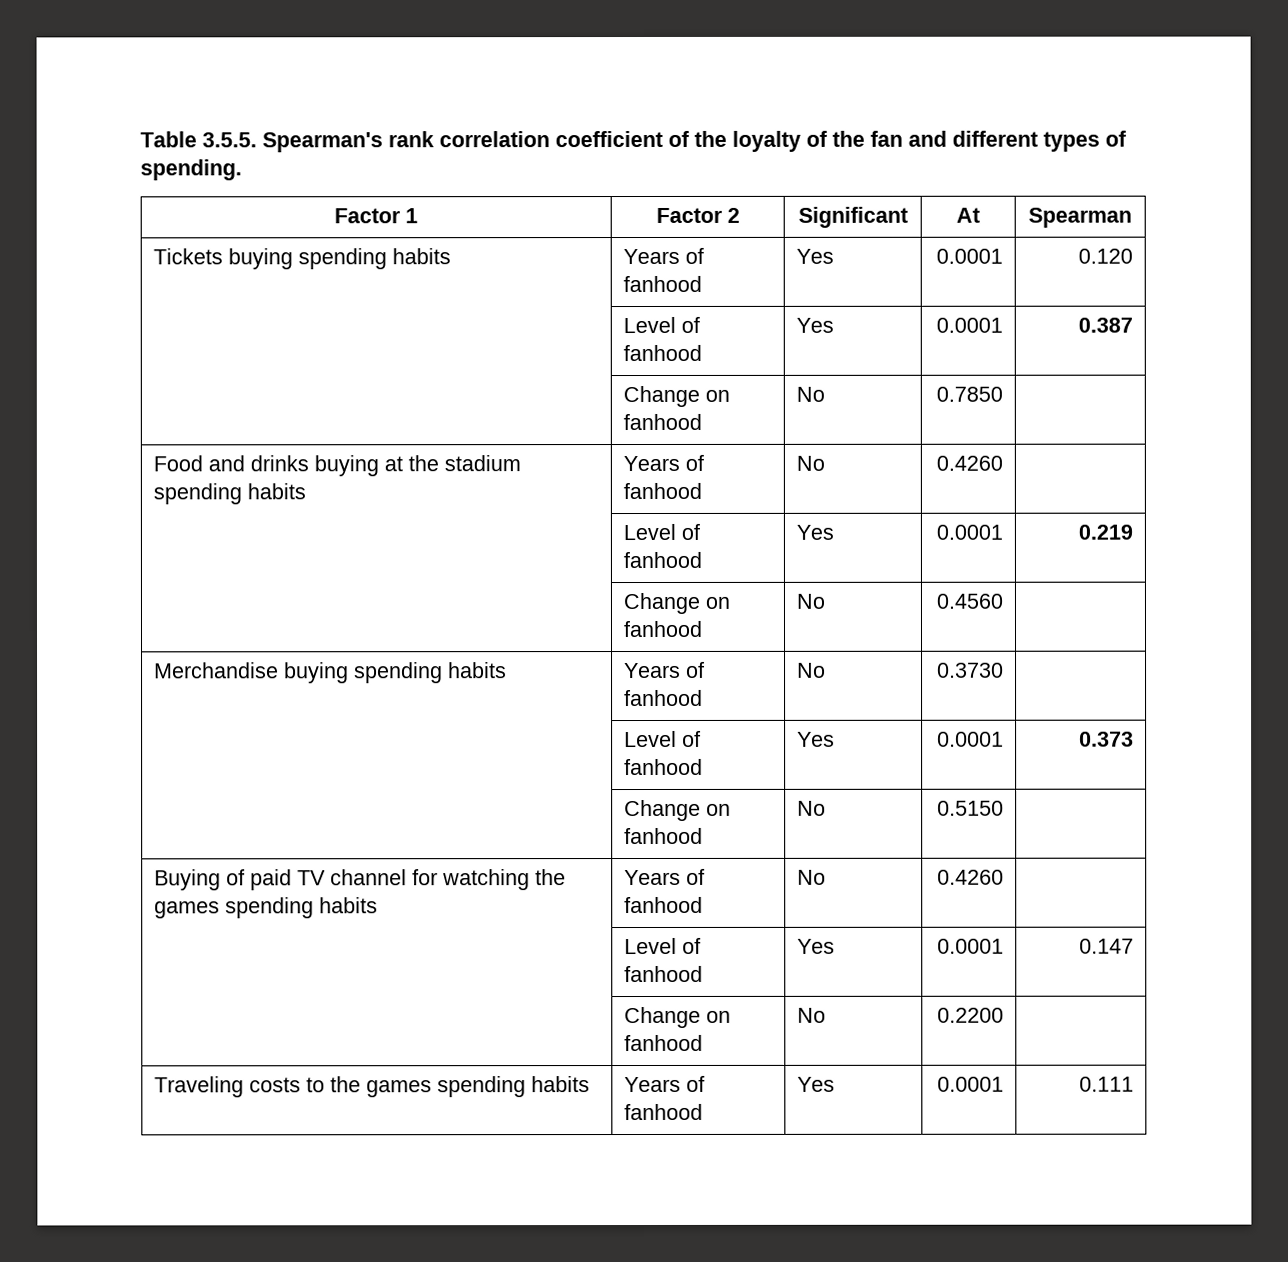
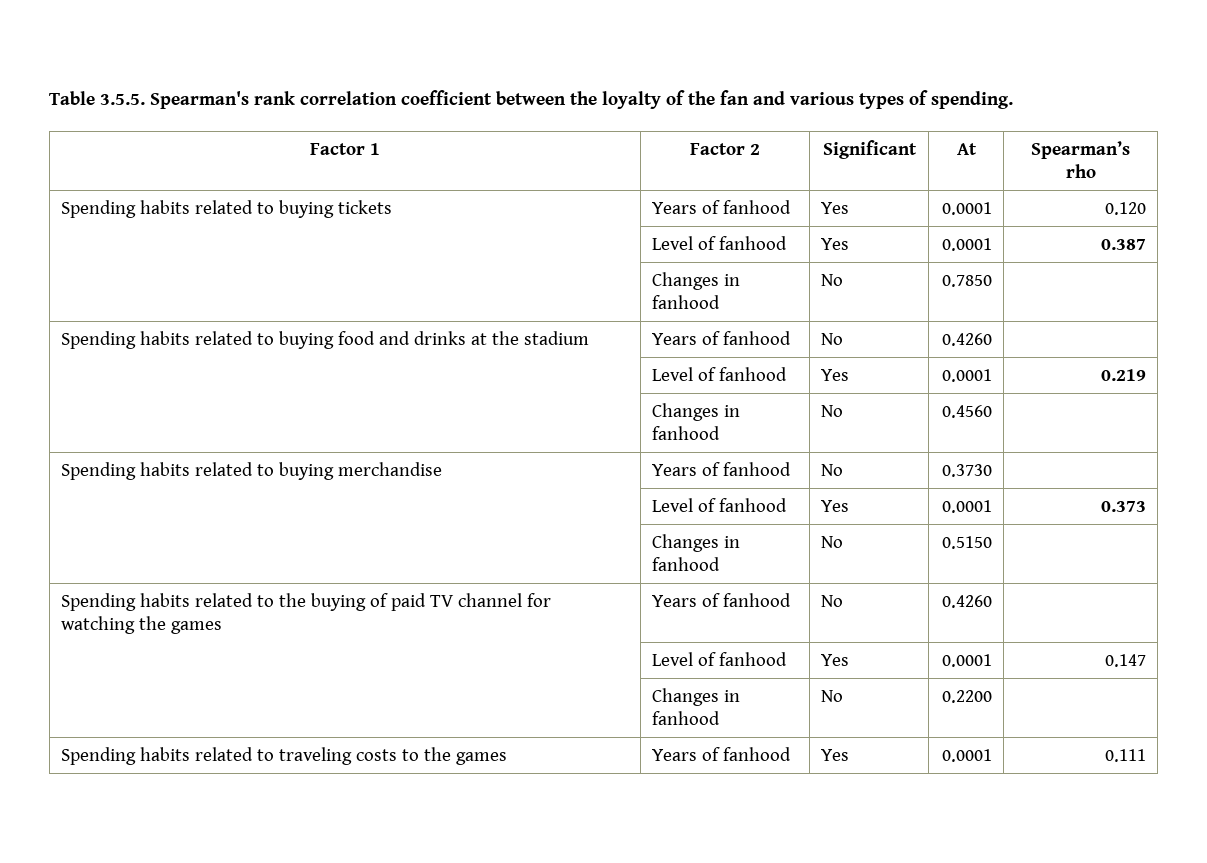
- Table 3.5.5. Spearman's rank correlation coefficient of the loyalty of the fan and different types of spending.
+ Table 3.5.5. Spearman's rank correlation coefficient between the loyalty of the fan and various types of spending.
- Factor 1 | Factor 2 | Significant | At | Spearman
- Tickets buying spending habits | Years of fanhood | Yes | 0.0001 | 0.120
+ Factor 1 | Factor 2 | Significant | At | Spearman’s rho
+ Spending habits related to buying tickets | Years of fanhood | Yes | 0.0001 | 0.120
- | Change on fanhood | No | 0.7850 |
+ | Changes in fanhood | No | 0.7850 |
- Food and drinks buying at the stadium spending habits | Years of fanhood | No | 0.4260 |
+ Spending habits related to buying food and drinks at the stadium | Years of fanhood | No | 0.4260 |
- | Change on fanhood | No | 0.4560 |
+ | Changes in fanhood | No | 0.4560 |
- Merchandise buying spending habits | Years of fanhood | No | 0.3730 |
+ Spending habits related to buying merchandise | Years of fanhood | No | 0.3730 |
- | Change on fanhood | No | 0.5150 |
+ | Changes in fanhood | No | 0.5150 |
- Buying of paid TV channel for watching the games spending habits | Years of fanhood | No | 0.4260 |
+ Spending habits related to the buying of paid TV channel for watching the games | Years of fanhood | No | 0.4260 |
- | Change on fanhood | No | 0.2200 |
+ | Changes in fanhood | No | 0.2200 |
- Traveling costs to the games spending habits | Years of fanhood | Yes | 0.0001 | 0.111
+ Spending habits related to traveling costs to the games | Years of fanhood | Yes | 0.0001 | 0.111

